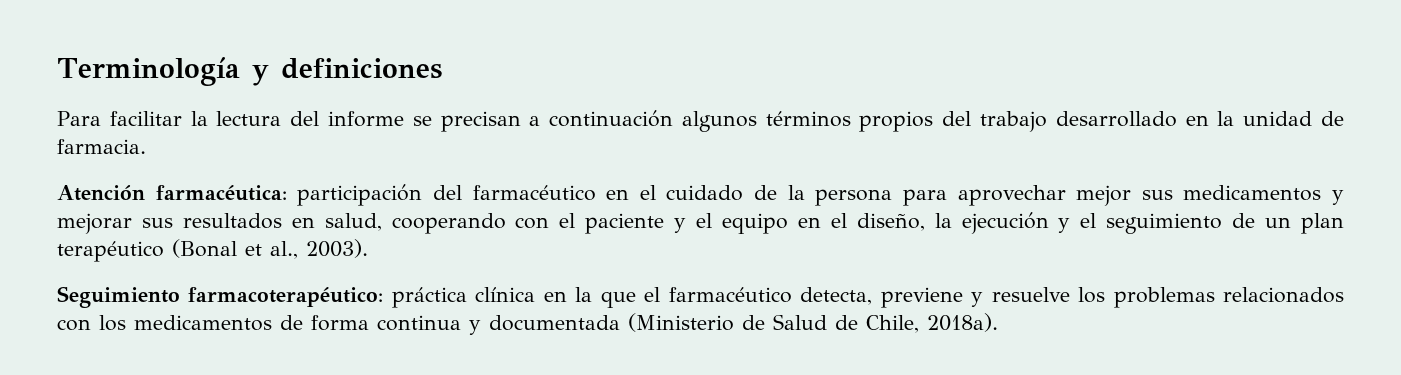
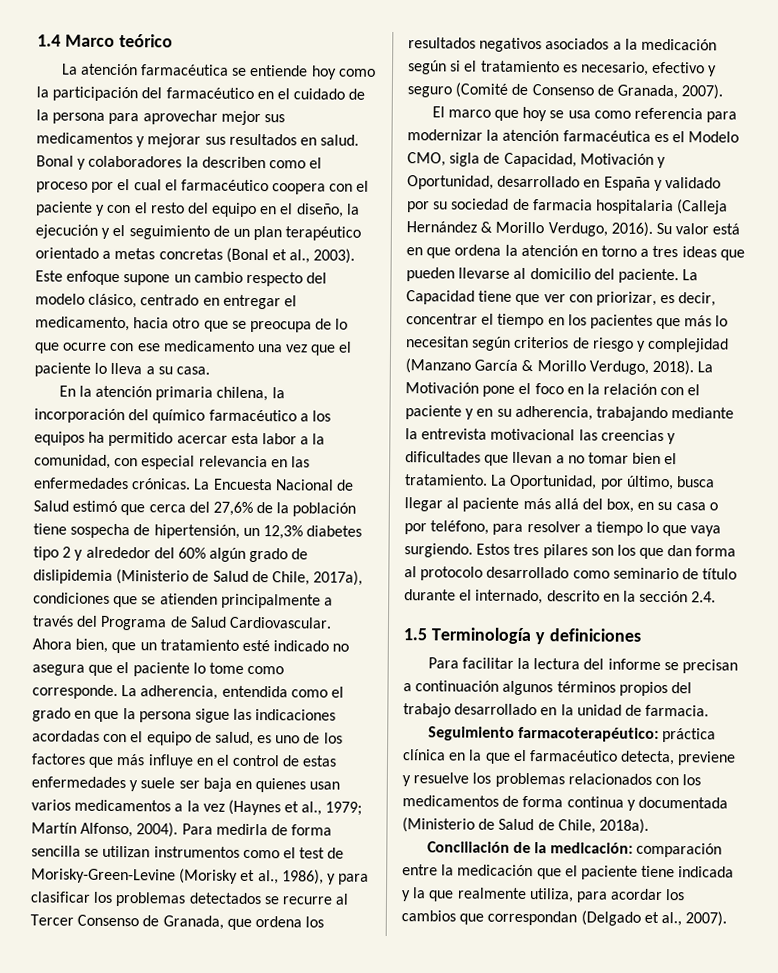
- Terminología y definiciones
+ 1.4 Marco teórico
+ La atención farmacéutica se entiende hoy como la participación del farmacéutico en el cuidado de la persona para aprovechar mejor sus medicamentos y mejorar sus resultados en salud. Bonal y colaboradores la describen como el proceso por el cual el farmacéutico coopera con el paciente y con el resto del equipo en el diseño, la ejecución y el seguimiento de un plan terapéutico orientado a metas concretas (Bonal et al., 2003). Este enfoque supone un cambio respecto del modelo clásico, centrado en entregar el medicamento, hacia otro que se preocupa de lo que ocurre con ese medicamento una vez que el paciente lo lleva a su casa.
+ En la atención primaria chilena, la incorporación del químico farmacéutico a los equipos ha permitido acercar esta labor a la comunidad, con especial relevancia en las enfermedades crónicas. La Encuesta Nacional de Salud estimó que cerca del 27,6% de la población tiene sospecha de hipertensión, un 12,3% diabetes tipo 2 y alrededor del 60% algún grado de dislipidemia (Ministerio de Salud de Chile, 2017a), condiciones que se atienden principalmente a través del Programa de Salud Cardiovascular. Ahora bien, que un tratamiento esté indicado no asegura que el paciente lo tome como corresponde. La adherencia, entendida como el grado en que la persona sigue las indicaciones acordadas con el equipo de salud, es uno de los factores que más influye en el control de estas enfermedades y suele ser baja en quienes usan varios medicamentos a la vez (Haynes et al., 1979; Martín Alfonso, 2004). Para medirla de forma sencilla se utilizan instrumentos como el test de Morisky-Green-Levine (Morisky et al., 1986), y para clasificar los problemas detectados se recurre al Tercer Consenso de Granada, que ordena los resultados negativos asociados a la medicación según si el tratamiento es necesario, efectivo y seguro (Comité de Consenso de Granada, 2007).
+ El marco que hoy se usa como referencia para modernizar la atención farmacéutica es el Modelo CMO, sigla de Capacidad, Motivación y Oportunidad, desarrollado en España y validado por su sociedad de farmacia hospitalaria (Calleja Hernández & Morillo Verdugo, 2016). Su valor está en que ordena la atención en torno a tres ideas que pueden llevarse al domicilio del paciente. La Capacidad tiene que ver con priorizar, es decir, concentrar el tiempo en los pacientes que más lo necesitan según criterios de riesgo y complejidad (Manzano García & Morillo Verdugo, 2018). La Motivación pone el foco en la relación con el paciente y en su adherencia, trabajando mediante la entrevista motivacional las creencias y dificultades que llevan a no tomar bien el tratamiento. La Oportunidad, por último, busca llegar al paciente más allá del box, en su casa o por teléfono, para resolver a tiempo lo que vaya surgiendo. Estos tres pilares son los que dan forma al protocolo desarrollado como seminario de título durante el internado, descrito en la sección 2.4.
+ 1.5 Terminología y definiciones
- Atención farmacéutica: participación del farmacéutico en el cuidado de la persona para aprovechar mejor sus medicamentos y mejorar sus resultados en salud, cooperando con el paciente y el equipo en el diseño, la ejecución y el seguimiento de un plan terapéutico (Bonal et al., 2003).
+ Conciliación de la medicación: comparación entre la medicación que el paciente tiene indicada y la que realmente utiliza, para acordar los cambios que correspondan (Delgado et al., 2007).

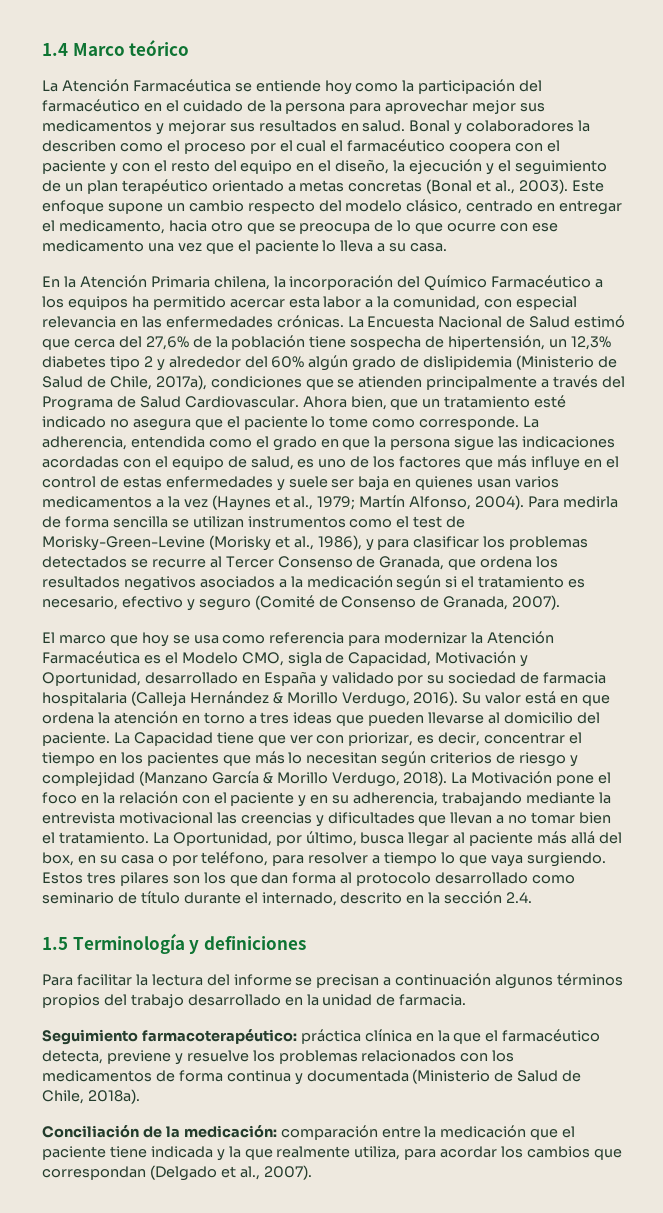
- La atención farmacéutica se entiende hoy como la participación del farmacéutico en el cuidado de la persona para aprovechar mejor sus medicamentos y mejorar sus resultados en salud.
+ La Atención Farmacéutica se entiende hoy como la participación del farmacéutico en el cuidado de la persona para aprovechar mejor sus medicamentos y mejorar sus resultados en salud.
- En la atención primaria chilena, la incorporación del químico farmacéutico a los equipos ha permitido acercar esta labor a la comunidad, con especial relevancia en las enfermedades crónicas.
+ En la Atención Primaria chilena, la incorporación del Químico Farmacéutico a los equipos ha permitido acercar esta labor a la comunidad, con especial relevancia en las enfermedades crónicas.
- El marco que hoy se usa como referencia para modernizar la atención farmacéutica es el Modelo CMO, sigla de Capacidad, Motivación y Oportunidad, desarrollado en España y validado por su sociedad de farmacia hospitalaria (Calleja Hernández & Morillo Verdugo, 2016).
+ El marco que hoy se usa como referencia para modernizar la Atención Farmacéutica es el Modelo CMO, sigla de Capacidad, Motivación y Oportunidad, desarrollado en España y validado por su sociedad de farmacia hospitalaria (Calleja Hernández & Morillo Verdugo, 2016).

